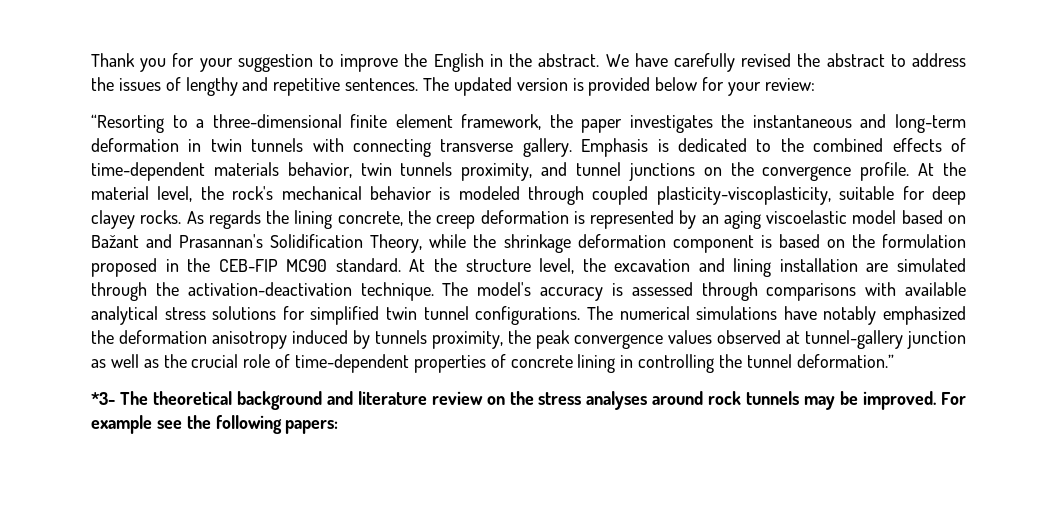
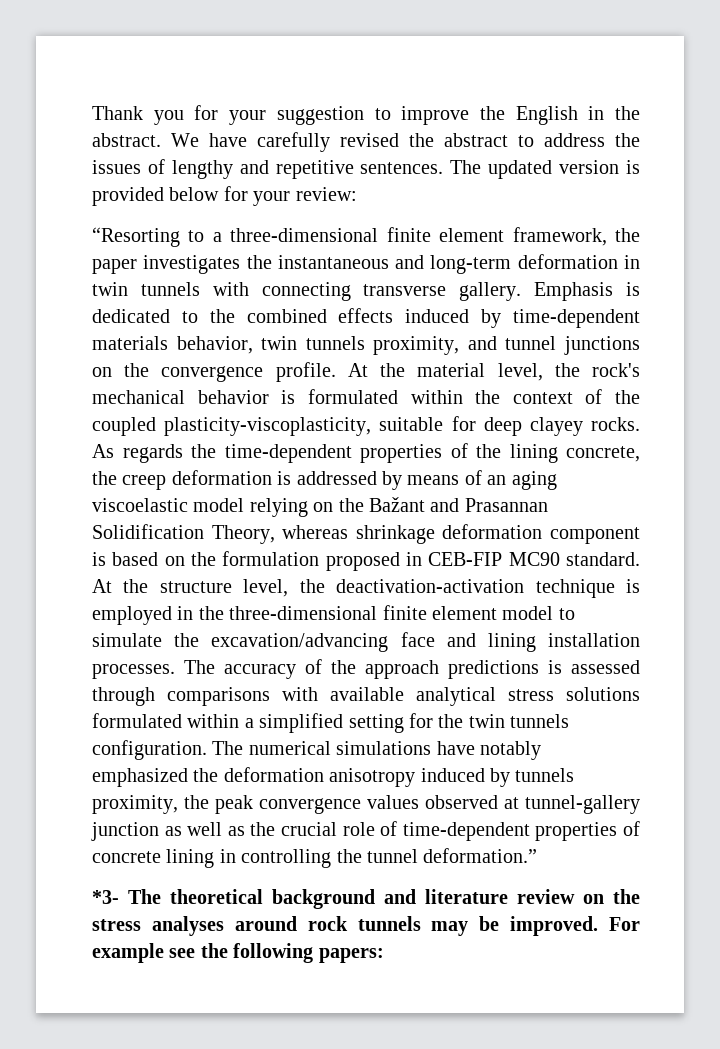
- Emphasis is dedicated to the combined effects of time-dependent materials behavior, twin tunnels proximity, and tunnel junctions on the convergence profile.
+ Emphasis is dedicated to the combined effects induced by time-dependent materials behavior, twin tunnels proximity, and tunnel junctions on the convergence profile.
- At the material level, the rock's mechanical behavior is modeled through coupled plasticity-viscoplasticity, suitable for deep clayey rocks.
+ At the material level, the rock's mechanical behavior is formulated within the context of the coupled plasticity-viscoplasticity, suitable for deep clayey rocks.
- As regards the lining concrete, the creep deformation is represented by an aging viscoelastic model based on Bažant and Prasannan's Solidification Theory, while the shrinkage deformation component is based on the formulation proposed in the CEB-FIP MC90 standard.
+ As regards the time-dependent properties of the lining concrete, the creep deformation is addressed by means of an aging viscoelastic model relying on the Bažant and Prasannan Solidification Theory, whereas shrinkage deformation component is based on the formulation proposed in CEB-FIP MC90 standard.
- At the structure level, the excavation and lining installation are simulated through the activation-deactivation technique. The model's accuracy is assessed through comparisons with available analytical stress solutions for simplified twin tunnel configurations.
+ At the structure level, the deactivation-activation technique is employed in the three-dimensional finite element model to simulate the excavation/advancing face and lining installation processes. The accuracy of the approach predictions is assessed through comparisons with available analytical stress solutions formulated within a simplified setting for the twin tunnels configuration.

